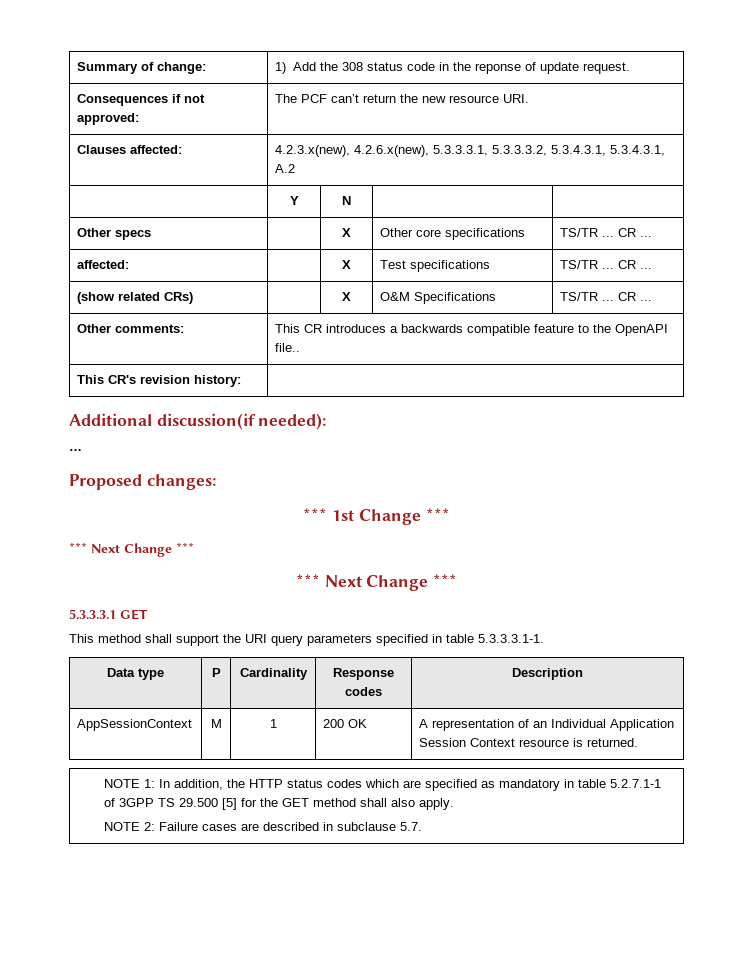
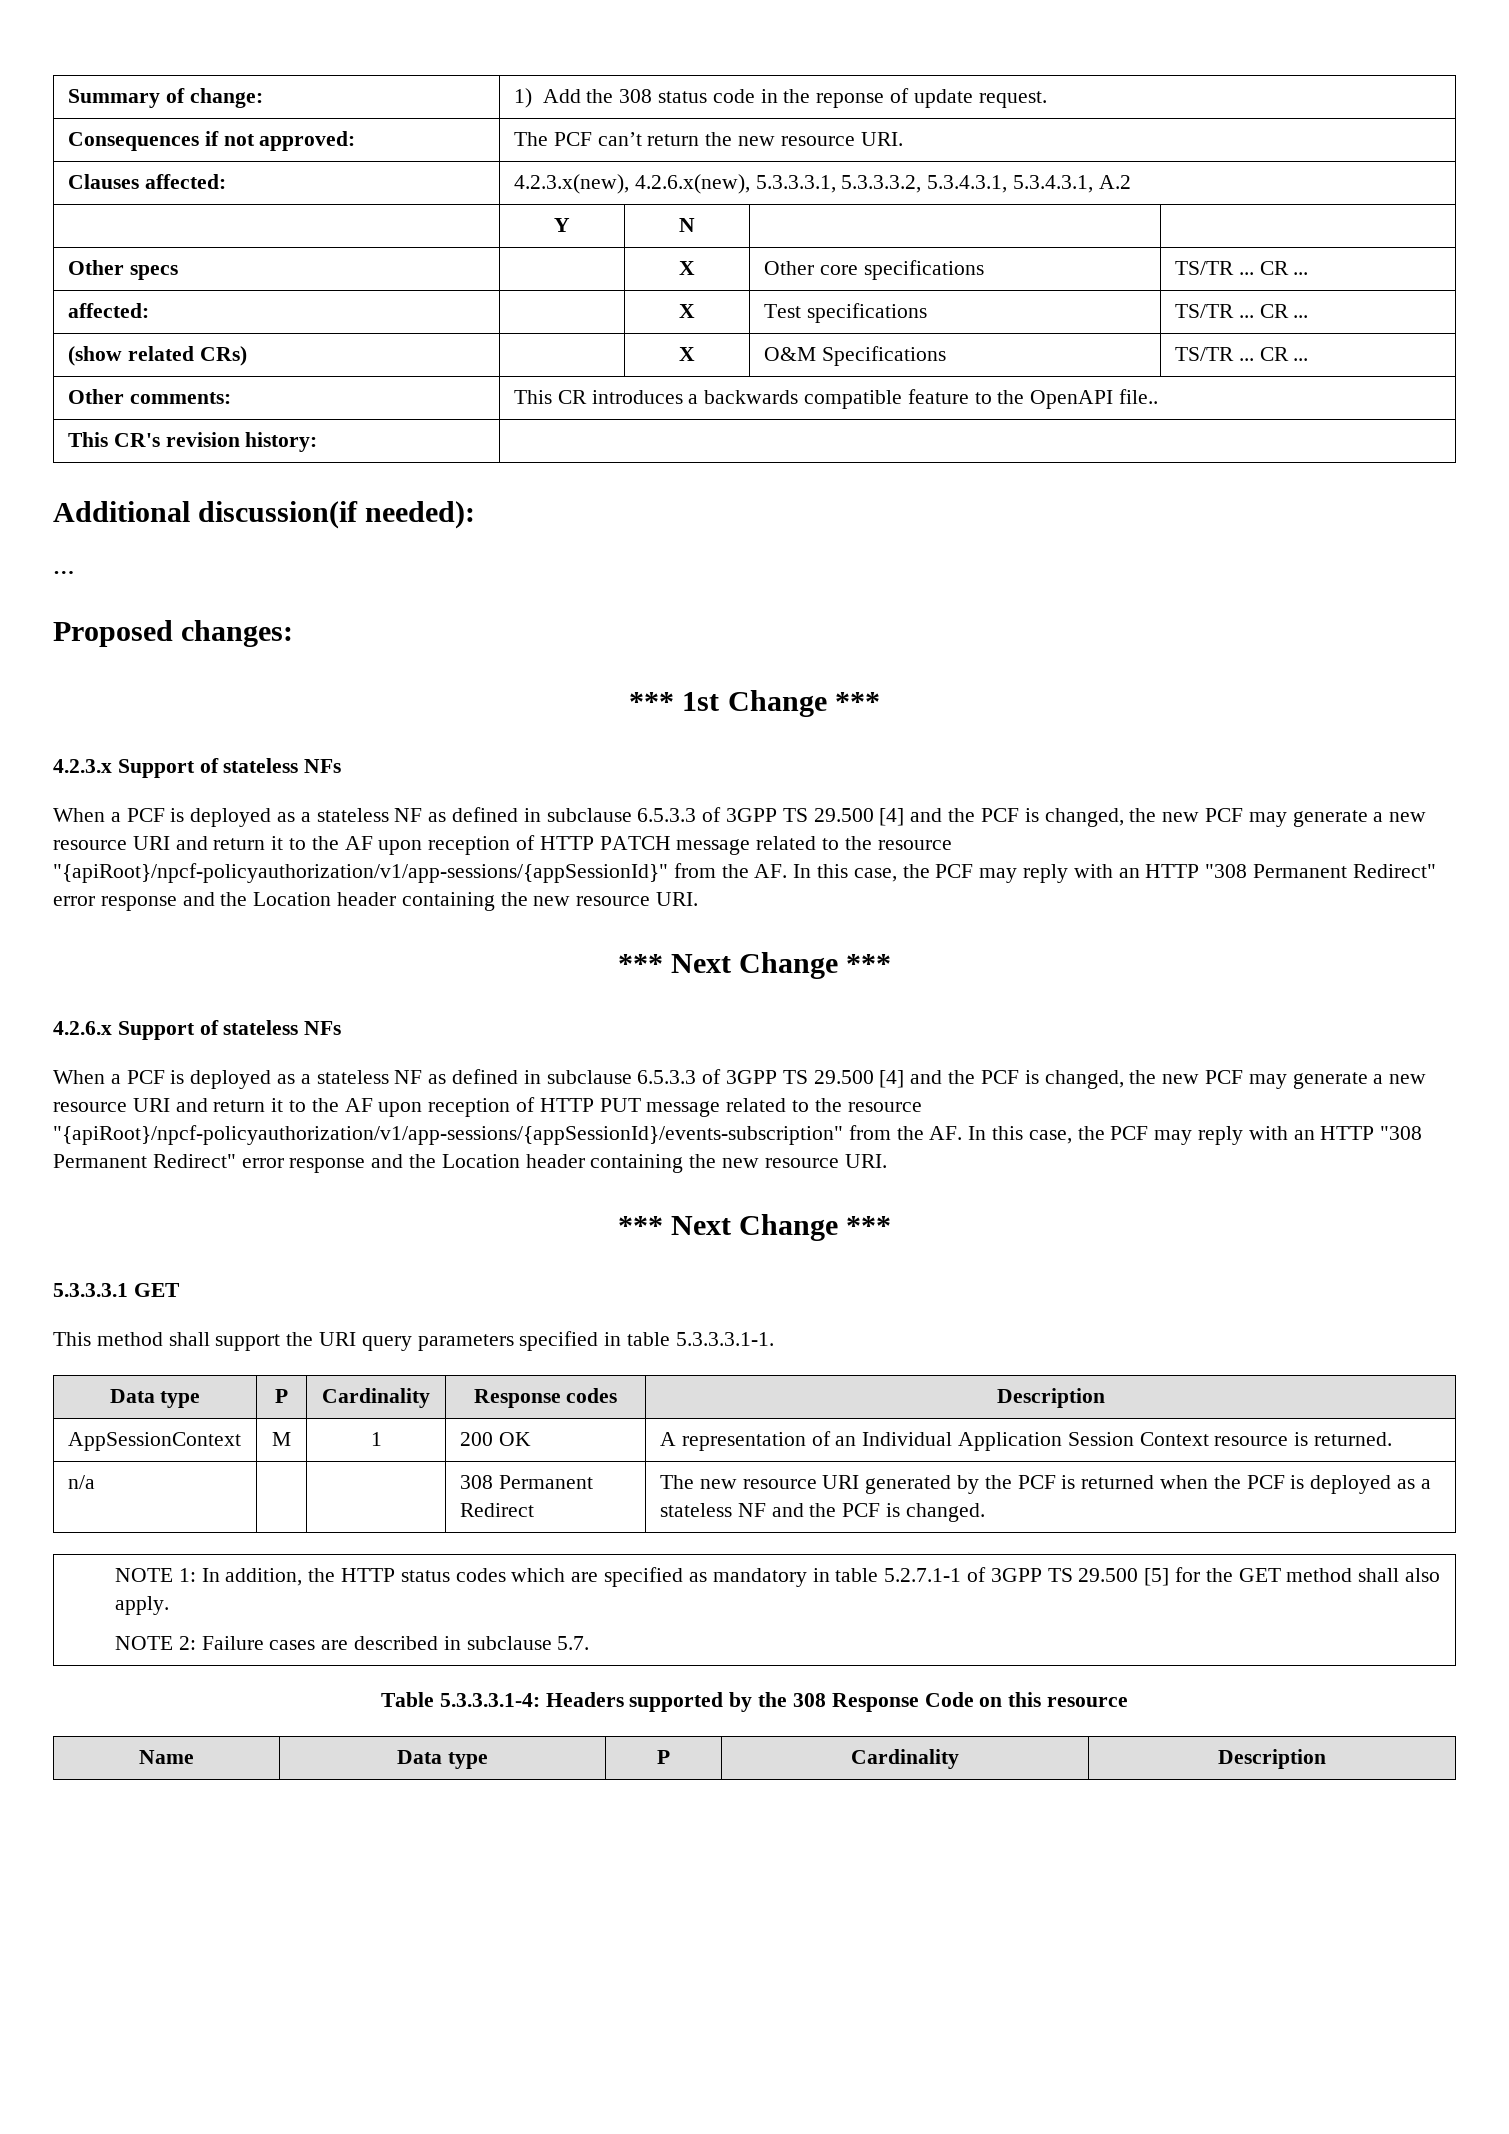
  *** 1st Change ***
+ 4.2.3.x Support of stateless NFs
+ When a PCF is deployed as a stateless NF as defined in subclause 6.5.3.3 of 3GPP TS 29.500 [4] and the PCF is changed, the new PCF may generate a new resource URI and return it to the AF upon reception of HTTP PATCH message related to the resource "{apiRoot}/npcf-policyauthorization/v1/app-sessions/{appSessionId}" from the AF. In this case, the PCF may reply with an HTTP "308 Permanent Redirect" error response and the Location header containing the new resource URI.
  *** Next Change ***
+ 4.2.6.x Support of stateless NFs
+ When a PCF is deployed as a stateless NF as defined in subclause 6.5.3.3 of 3GPP TS 29.500 [4] and the PCF is changed, the new PCF may generate a new resource URI and return it to the AF upon reception of HTTP PUT message related to the resource "{apiRoot}/npcf-policyauthorization/v1/app-sessions/{appSessionId}/events-subscription" from the AF. In this case, the PCF may reply with an HTTP "308 Permanent Redirect" error response and the Location header containing the new resource URI.
+ n/a | | | 308 Permanent Redirect | The new resource URI generated by the PCF is returned when the PCF is deployed as a stateless NF and the PCF is changed.
+ Table 5.3.3.3.1-4: Headers supported by the 308 Response Code on this resource
+ Name | Data type | P | Cardinality | Description

